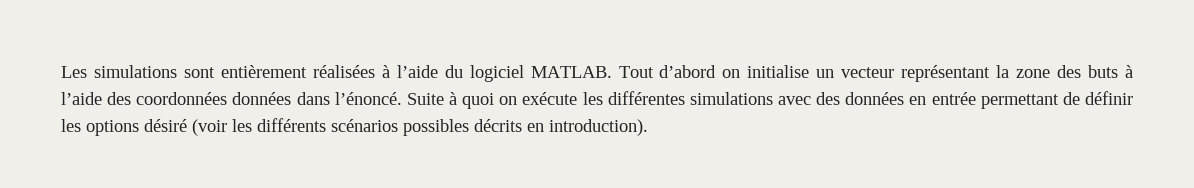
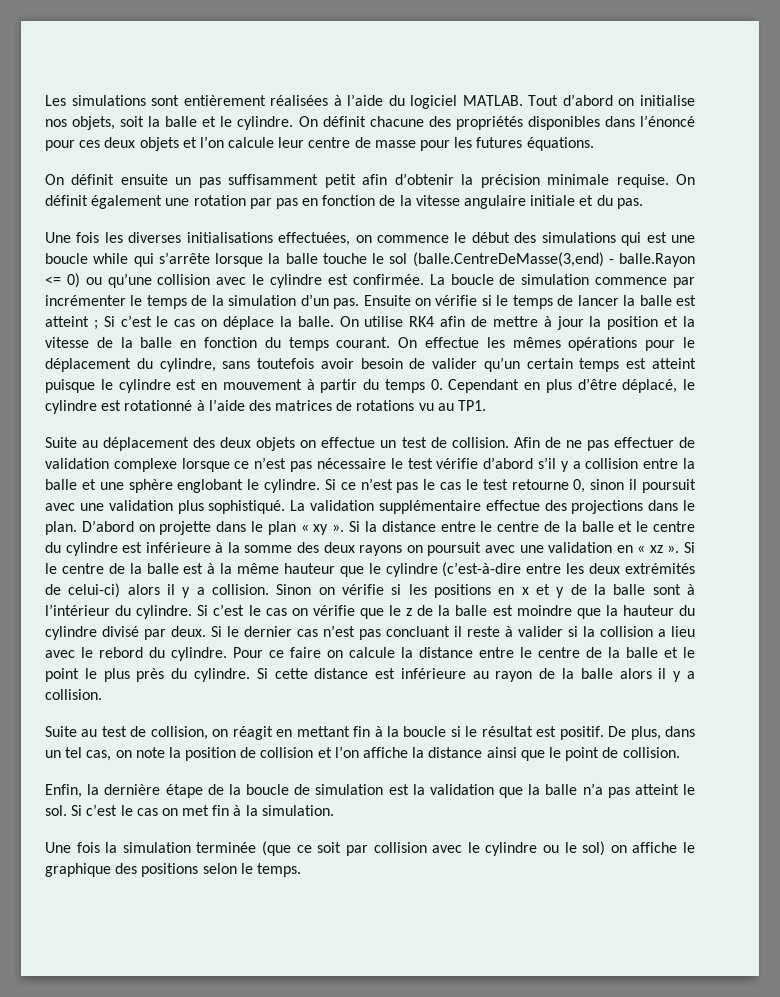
- Tout d’abord on initialise un vecteur représentant la zone des buts à l’aide des coordonnées données dans l’énoncé. Suite à quoi on exécute les différentes simulations avec des données en entrée permettant de définir les options désiré (voir les différents scénarios possibles décrits en introduction).
+ Tout d’abord on initialise nos objets, soit la balle et le cylindre. On définit chacune des propriétés disponibles dans l’énoncé pour ces deux objets et l’on calcule leur centre de masse pour les futures équations.
+ On définit ensuite un pas suffisamment petit afin d’obtenir la précision minimale requise. On définit également une rotation par pas en fonction de la vitesse angulaire initiale et du pas.
+ Une fois les diverses initialisations effectuées, on commence le début des simulations qui est une boucle while qui s’arrête lorsque la balle touche le sol (balle.CentreDeMasse(3,end) - balle.Rayon <= 0) ou qu’une collision avec le cylindre est confirmée. La boucle de simulation commence par incrémenter le temps de la simulation d’un pas. Ensuite on vérifie si le temps de lancer la balle est atteint ; Si c’est le cas on déplace la balle. On utilise RK4 afin de mettre à jour la position et la vitesse de la balle en fonction du temps courant. On effectue les mêmes opérations pour le déplacement du cylindre, sans toutefois avoir besoin de valider qu’un certain temps est atteint puisque le cylindre est en mouvement à partir du temps 0. Cependant en plus d’être déplacé, le cylindre est rotationné à l’aide des matrices de rotations vu au TP1.
+ Suite au déplacement des deux objets on effectue un test de collision. Afin de ne pas effectuer de validation complexe lorsque ce n’est pas nécessaire le test vérifie d’abord s’il y a collision entre la balle et une sphère englobant le cylindre. Si ce n’est pas le cas le test retourne 0, sinon il poursuit avec une validation plus sophistiqué. La validation supplémentaire effectue des projections dans le plan. D’abord on projette dans le plan « xy ». Si la distance entre le centre de la balle et le centre du cylindre est inférieure à la somme des deux rayons on poursuit avec une validation en « xz ». Si le centre de la balle est à la même hauteur que le cylindre (c’est-à-dire entre les deux extrémités de celui-ci) alors il y a collision. Sinon on vérifie si les positions en x et y de la balle sont à l’intérieur du cylindre. Si c’est le cas on vérifie que le z de la balle est moindre que la hauteur du cylindre divisé par deux. Si le dernier cas n’est pas concluant il reste à valider si la collision a lieu avec le rebord du cylindre. Pour ce faire on calcule la distance entre le centre de la balle et le point le plus près du cylindre. Si cette distance est inférieure au rayon de la balle alors il y a collision.
+ Suite au test de collision, on réagit en mettant fin à la boucle si le résultat est positif. De plus, dans un tel cas, on note la position de collision et l’on affiche la distance ainsi que le point de collision.
+ Enfin, la dernière étape de la boucle de simulation est la validation que la balle n’a pas atteint le sol. Si c’est le cas on met fin à la simulation.
+ Une fois la simulation terminée (que ce soit par collision avec le cylindre ou le sol) on affiche le graphique des positions selon le temps.

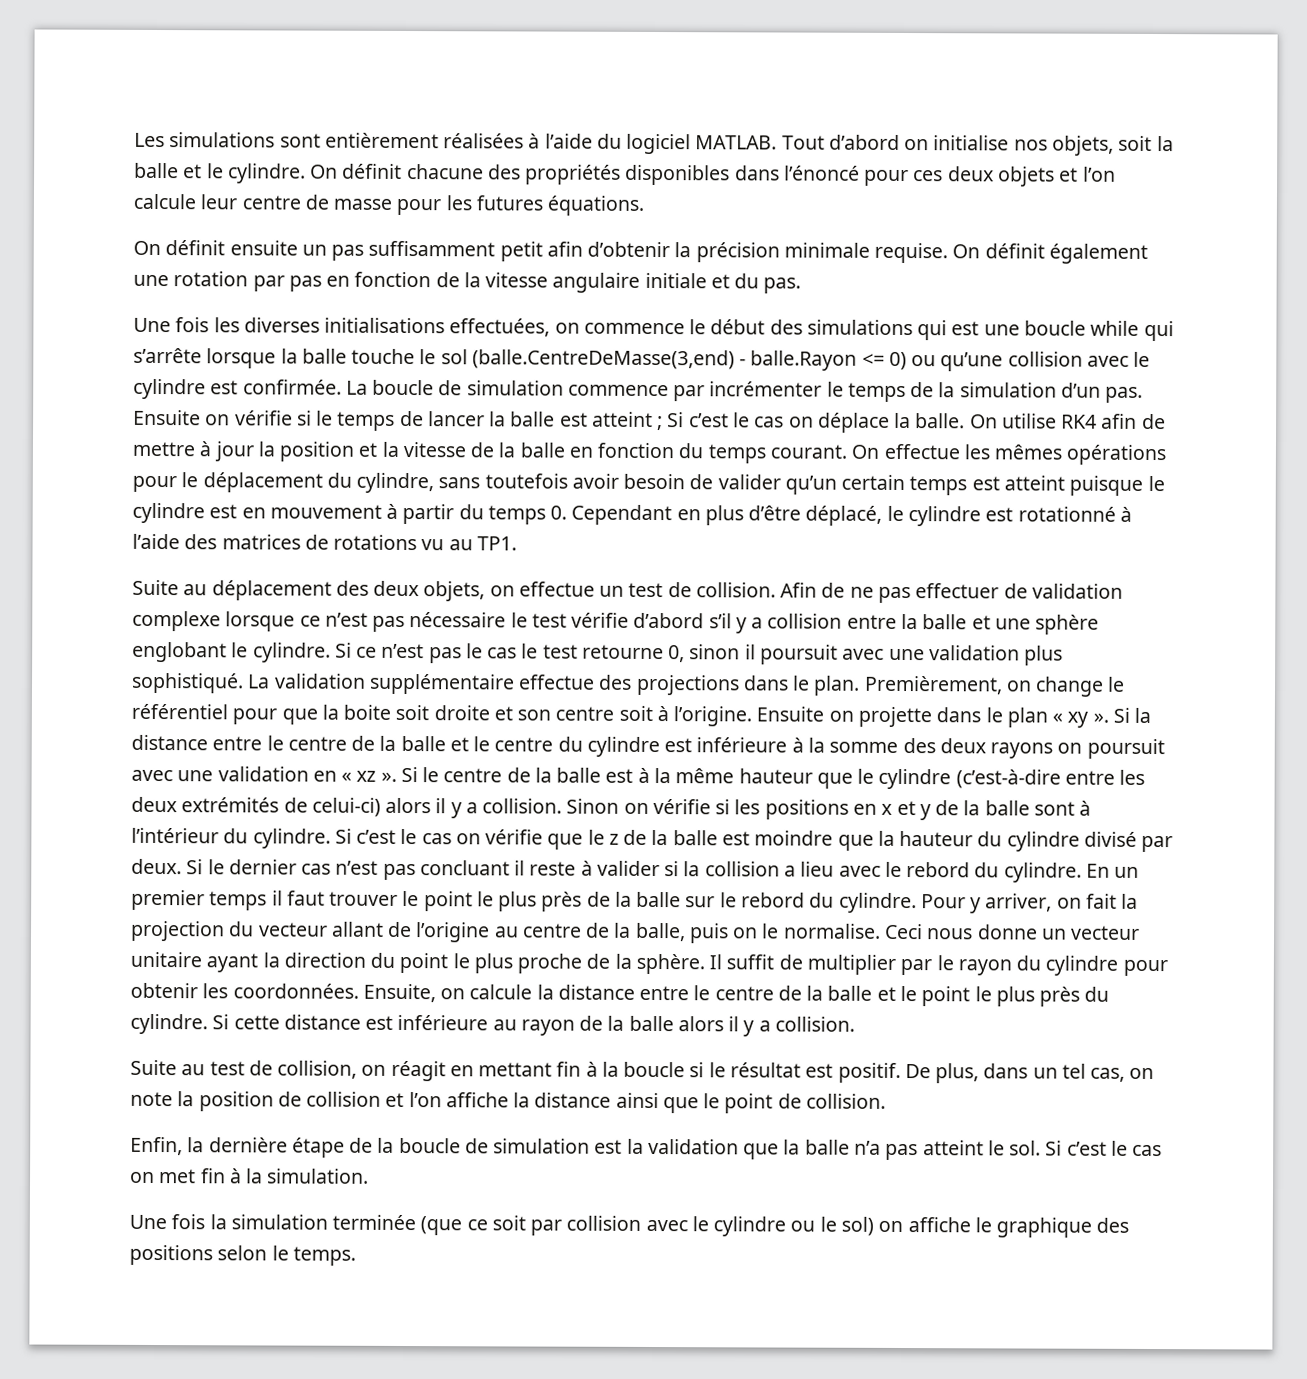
- Suite au déplacement des deux objets on effectue un test de collision.
+ Suite au déplacement des deux objets, on effectue un test de collision.
- D’abord on projette dans le plan « xy ».
+ Premièrement, on change le référentiel pour que la boite soit droite et son centre soit à l’origine. Ensuite on projette dans le plan « xy ».
- Pour ce faire on calcule la distance entre le centre de la balle et le point le plus près du cylindre.
+ En un premier temps il faut trouver le point le plus près de la balle sur le rebord du cylindre. Pour y arriver, on fait la projection du vecteur allant de l’origine au centre de la balle, puis on le normalise. Ceci nous donne un vecteur unitaire ayant la direction du point le plus proche de la sphère. Il suffit de multiplier par le rayon du cylindre pour obtenir les coordonnées. Ensuite, on calcule la distance entre le centre de la balle et le point le plus près du cylindre.

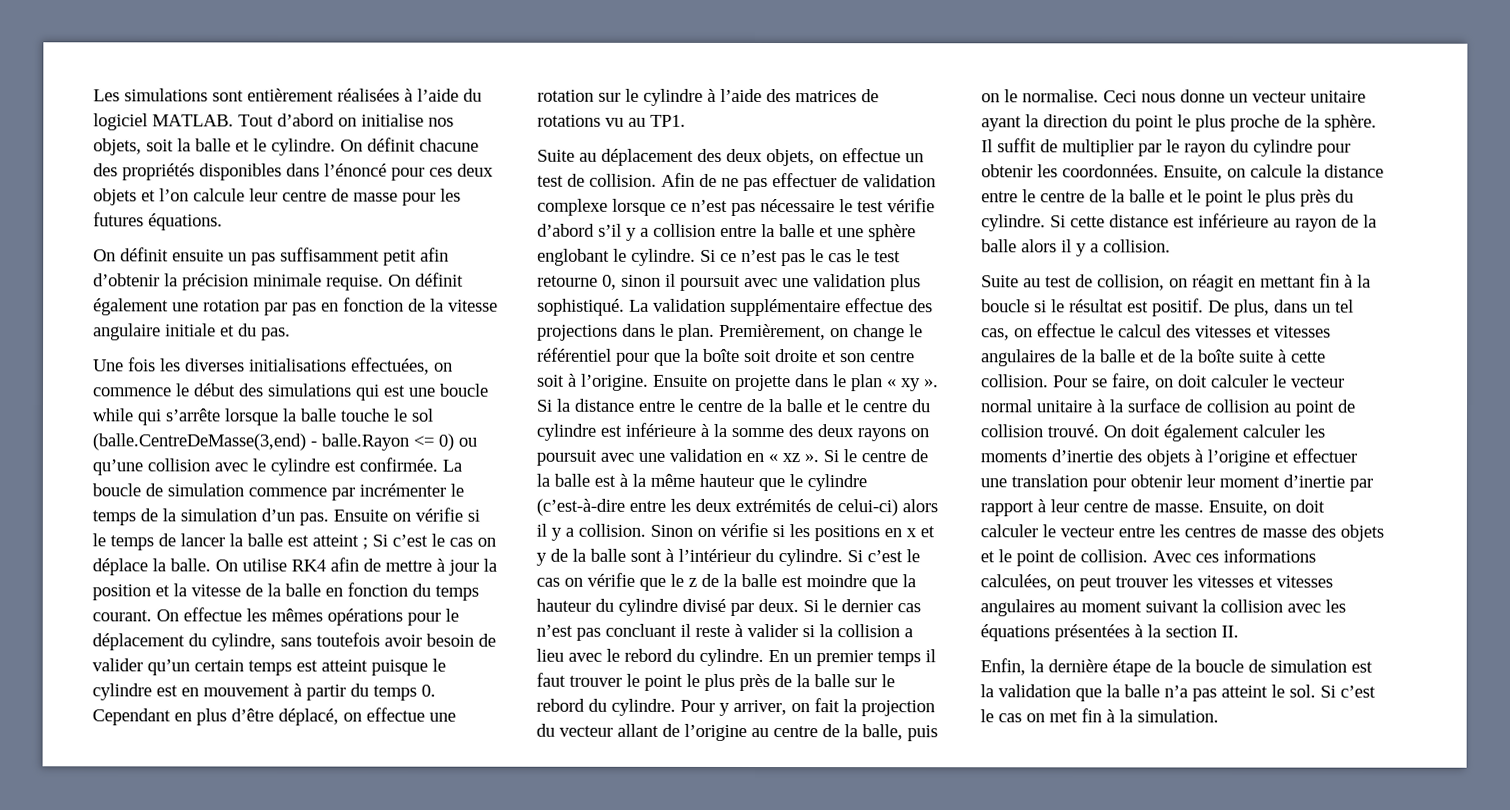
- On effectue les mêmes opérations pour le déplacement du cylindre, sans toutefois avoir besoin de valider qu’un certain temps est atteint puisque le cylindre est en mouvement à partir du temps 0. Cependant en plus d’être déplacé, le cylindre est rotationné à l’aide des matrices de rotations vu au TP1.
+ On effectue les mêmes opérations pour le déplacement du cylindre, sans toutefois avoir besoin de valider qu’un certain temps est atteint puisque le cylindre est en mouvement à partir du temps 0. Cependant en plus d’être déplacé, on effectue une rotation sur le cylindre à l’aide des matrices de rotations vu au TP1.
- Premièrement, on change le référentiel pour que la boite soit droite et son centre soit à l’origine.
+ Premièrement, on change le référentiel pour que la boîte soit droite et son centre soit à l’origine.
- De plus, dans un tel cas, on note la position de collision et l’on affiche la distance ainsi que le point de collision.
+ De plus, dans un tel cas, on effectue le calcul des vitesses et vitesses angulaires de la balle et de la boîte suite à cette collision. Pour se faire, on doit calculer le vecteur normal unitaire à la surface de collision au point de collision trouvé. On doit également calculer les moments d’inertie des objets à l’origine et effectuer une translation pour obtenir leur moment d’inertie par rapport à leur centre de masse. Ensuite, on doit calculer le vecteur entre les centres de masse des objets et le point de collision. Avec ces informations calculées, on peut trouver les vitesses et vitesses angulaires au moment suivant la collision avec les équations présentées à la section II.
- Une fois la simulation terminée (que ce soit par collision avec le cylindre ou le sol) on affiche le graphique des positions selon le temps.

